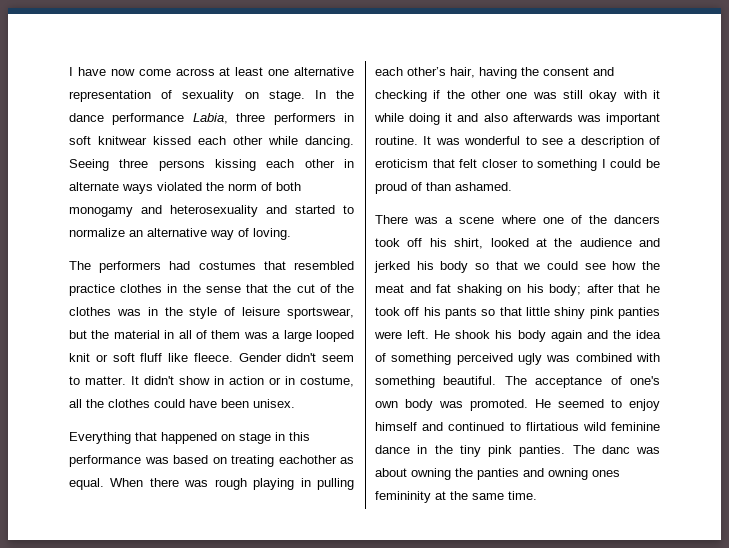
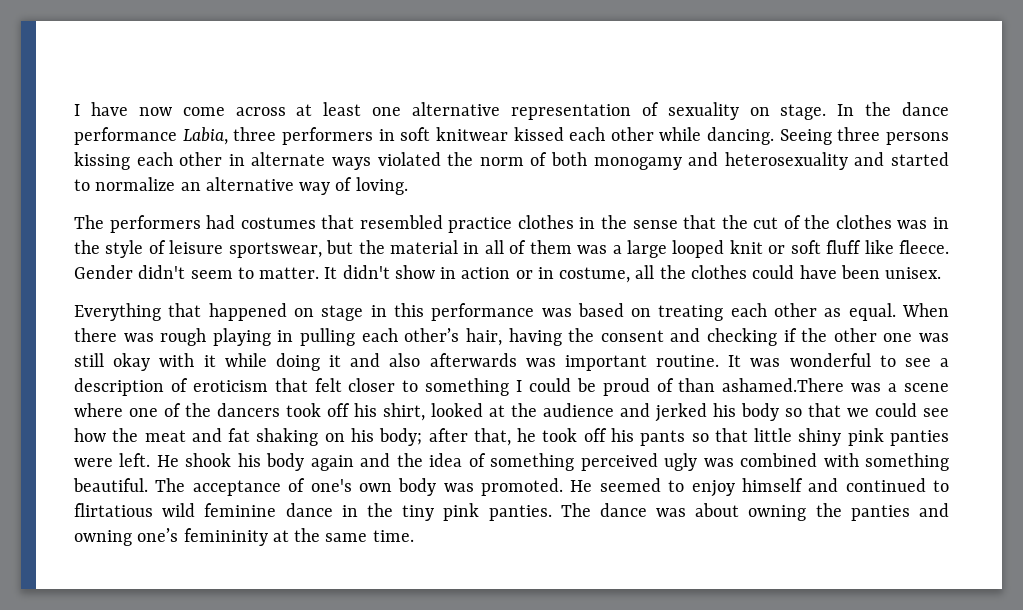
- Everything that happened on stage in this performance was based on treating eachother as equal.
+ Everything that happened on stage in this performance was based on treating each other as equal.
- It was wonderful to see a description of eroticism that felt closer to something I could be proud of than ashamed.
- There was a scene where one of the dancers took off his shirt, looked at the audience and jerked his body so that we could see how the meat and fat shaking on his body;
+ It was wonderful to see a description of eroticism that felt closer to something I could be proud of than ashamed.There was a scene where one of the dancers took off his shirt, looked at the audience and jerked his body so that we could see how the meat and fat shaking on his body;
- after that he took off his pants so that little shiny pink panties were left.
+ after that, he took off his pants so that little shiny pink panties were left.
- The danc was about owning the panties and owning ones femininity at the same time.
+ The dance was about owning the panties and owning one’s femininity at the same time.

